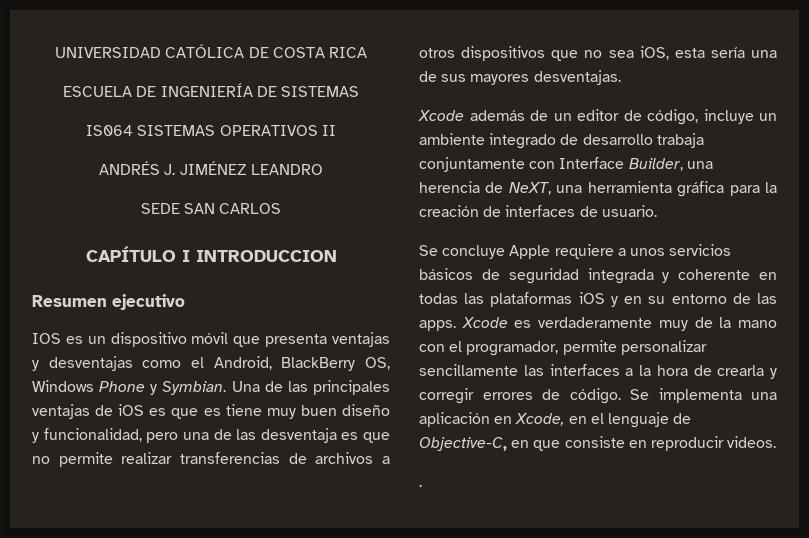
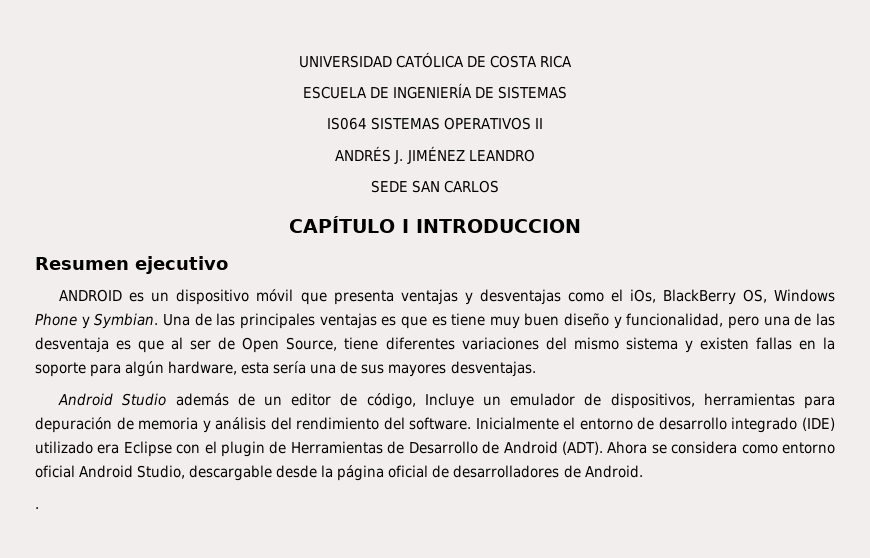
- IOS es un dispositivo móvil que presenta ventajas y desventajas como el Android, BlackBerry OS, Windows Phone y Symbian.
+ ANDROID es un dispositivo móvil que presenta ventajas y desventajas como el iOs, BlackBerry OS, Windows Phone y Symbian.
- Una de las principales ventajas de iOS es que es tiene muy buen diseño y funcionalidad, pero una de las desventaja es que no permite realizar transferencias de archivos a otros dispositivos que no sea iOS, esta sería una de sus mayores desventajas.
+ Una de las principales ventajas es que es tiene muy buen diseño y funcionalidad, pero una de las desventaja es que al ser de Open Source, tiene diferentes variaciones del mismo sistema y existen fallas en la soporte para algún hardware, esta sería una de sus mayores desventajas.
- Xcode además de un editor de código, incluye un ambiente integrado de desarrollo trabaja conjuntamente con Interface Builder, una herencia de NeXT, una herramienta gráfica para la creación de interfaces de usuario.
- Se concluye Apple requiere a unos servicios básicos de seguridad integrada y coherente en todas las plataformas iOS y en su entorno de las apps. Xcode es verdaderamente muy de la mano con el programador, permite personalizar sencillamente las interfaces a la hora de crearla y corregir errores de código. Se implementa una aplicación en Xcode, en el lenguaje de Objective-C, en que consiste en reproducir videos.
+ Android Studio además de un editor de código, Incluye un emulador de dispositivos, herramientas para depuración de memoria y análisis del rendimiento del software. Inicialmente el entorno de desarrollo integrado (IDE) utilizado era Eclipse con el plugin de Herramientas de Desarrollo de Android (ADT). Ahora se considera como entorno oficial Android Studio, descargable desde la página oficial de desarrolladores de Android.

